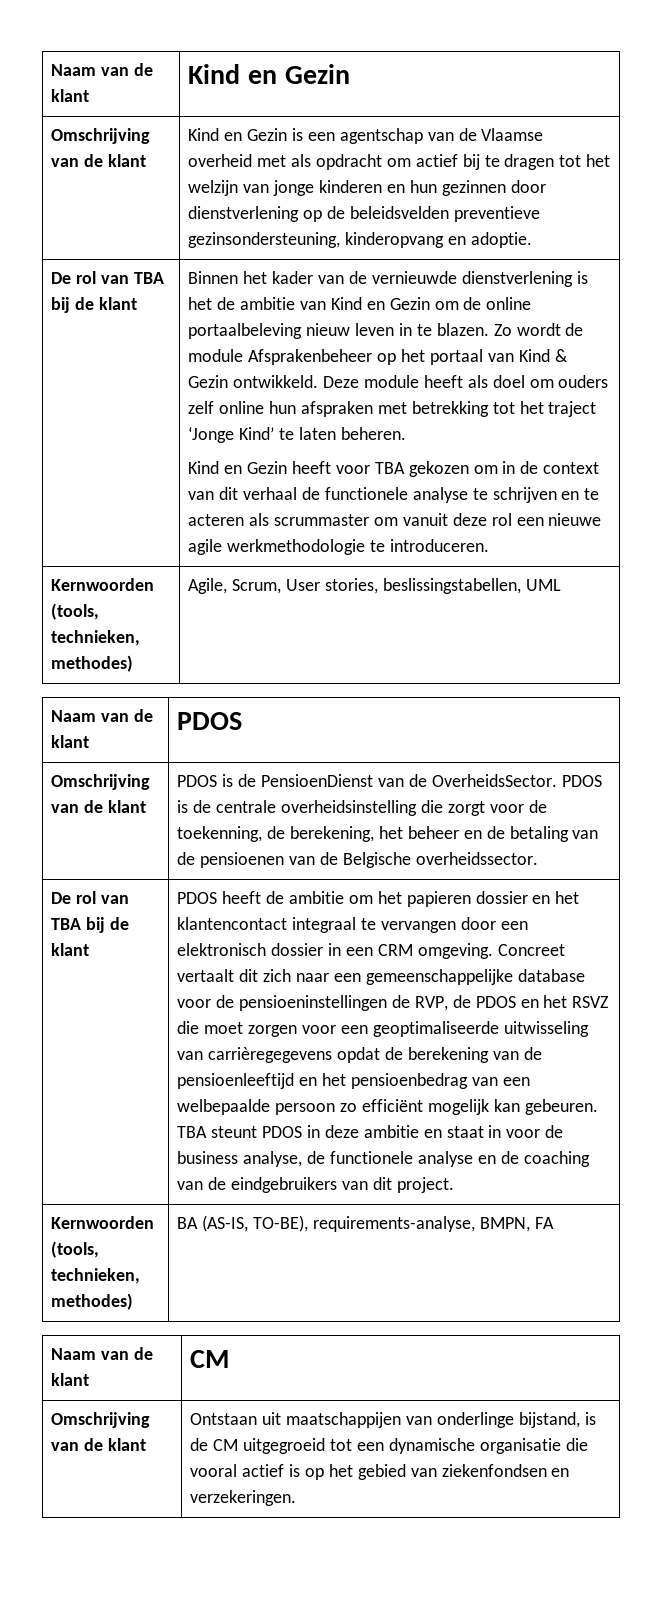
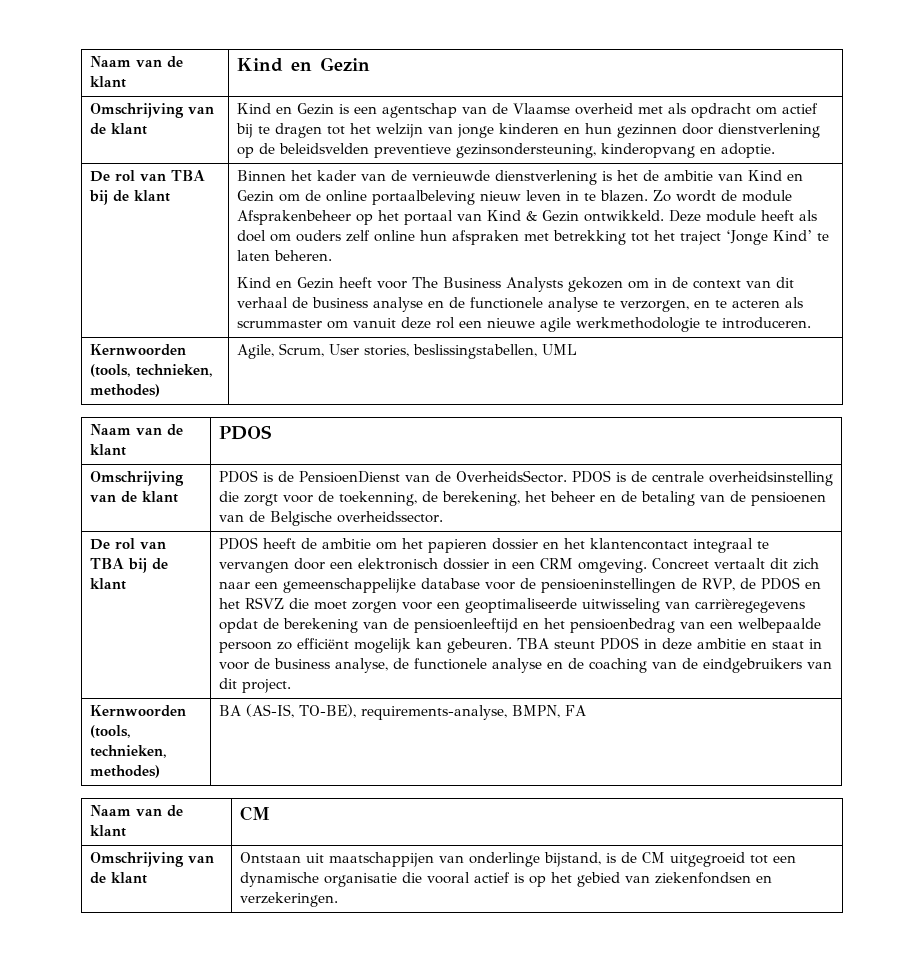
- Kind en Gezin heeft voor TBA gekozen om in de context van dit verhaal de functionele analyse te schrijven en te acteren als scrummaster om vanuit deze rol een nieuwe agile werkmethodologie te introduceren.
+ Kind en Gezin heeft voor The Business Analysts gekozen om in de context van dit verhaal de business analyse en de functionele analyse te verzorgen, en te acteren als scrummaster om vanuit deze rol een nieuwe agile werkmethodologie te introduceren.

